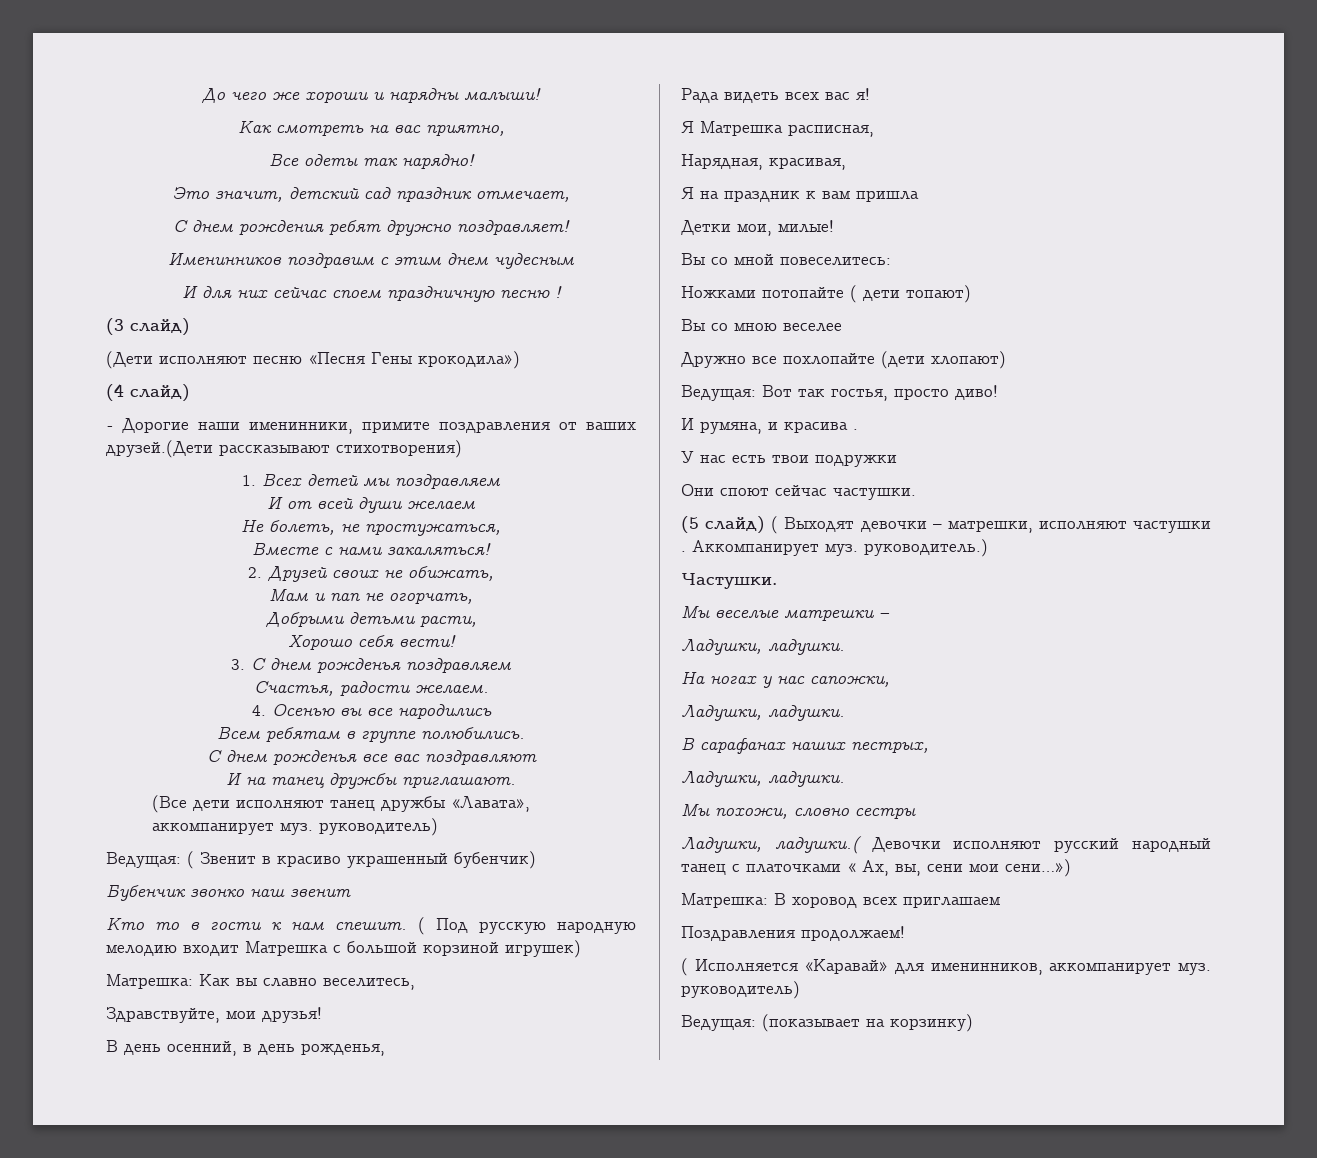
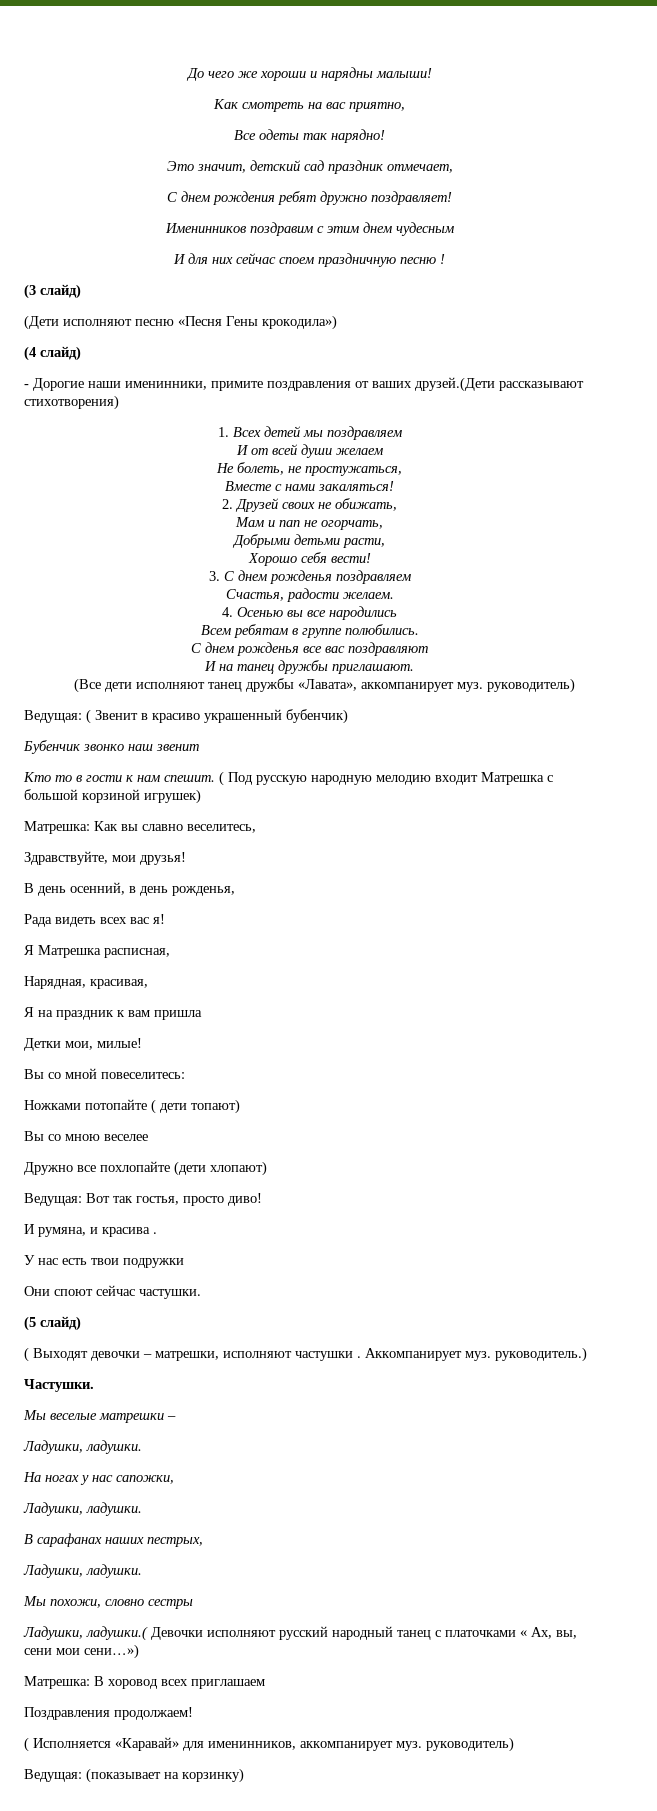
- (5 слайд) ( Выходят девочки – матрешки, исполняют частушки .
+ (5 слайд)
+ ( Выходят девочки – матрешки, исполняют частушки .

